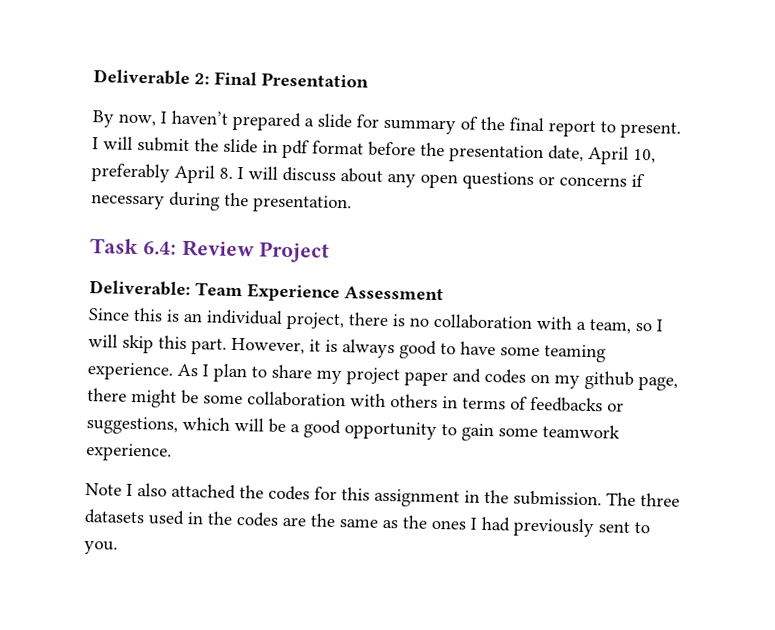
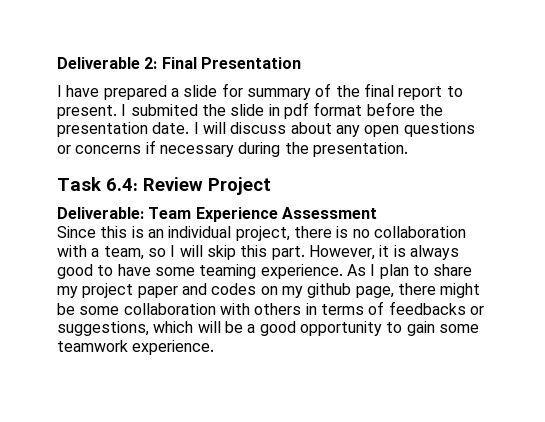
- By now, I haven’t prepared a slide for summary of the final report to present.
+ I have prepared a slide for summary of the final report to present.
- I will submit the slide in pdf format before the presentation date, April 10, preferably April 8. I will discuss about any open questions or concerns if necessary during the presentation.
+ I submited the slide in pdf format before the presentation date. I will discuss about any open questions or concerns if necessary during the presentation.
- Note I also attached the codes for this assignment in the submission. The three datasets used in the codes are the same as the ones I had previously sent to you.

